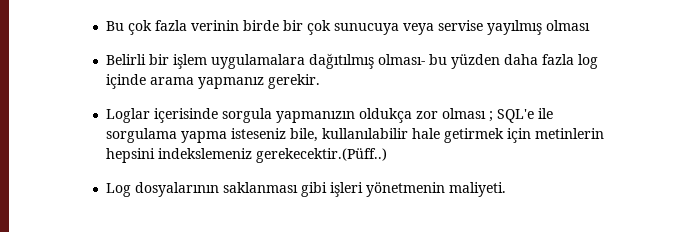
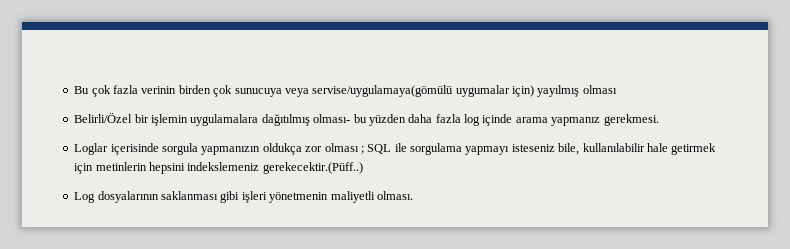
- Bu çok fazla verinin birde bir çok sunucuya veya servise yayılmış olması
+ Bu çok fazla verinin birden çok sunucuya veya servise/uygulamaya(gömülü uygumalar için) yayılmış olması
- Belirli bir işlem uygulamalara dağıtılmış olması- bu yüzden daha fazla log içinde arama yapmanız gerekir.
+ Belirli/Özel bir işlemin uygulamalara dağıtılmış olması- bu yüzden daha fazla log içinde arama yapmanız gerekmesi.
- Loglar içerisinde sorgula yapmanızın oldukça zor olması ; SQL'e ile sorgulama yapma isteseniz bile, kullanılabilir hale getirmek için metinlerin hepsini indekslemeniz gerekecektir.(Püff..)
+ Loglar içerisinde sorgula yapmanızın oldukça zor olması ; SQL ile sorgulama yapmayı isteseniz bile, kullanılabilir hale getirmek için metinlerin hepsini indekslemeniz gerekecektir.(Püff..)
- Log dosyalarının saklanması gibi işleri yönetmenin maliyeti.
+ Log dosyalarının saklanması gibi işleri yönetmenin maliyetli olması.

